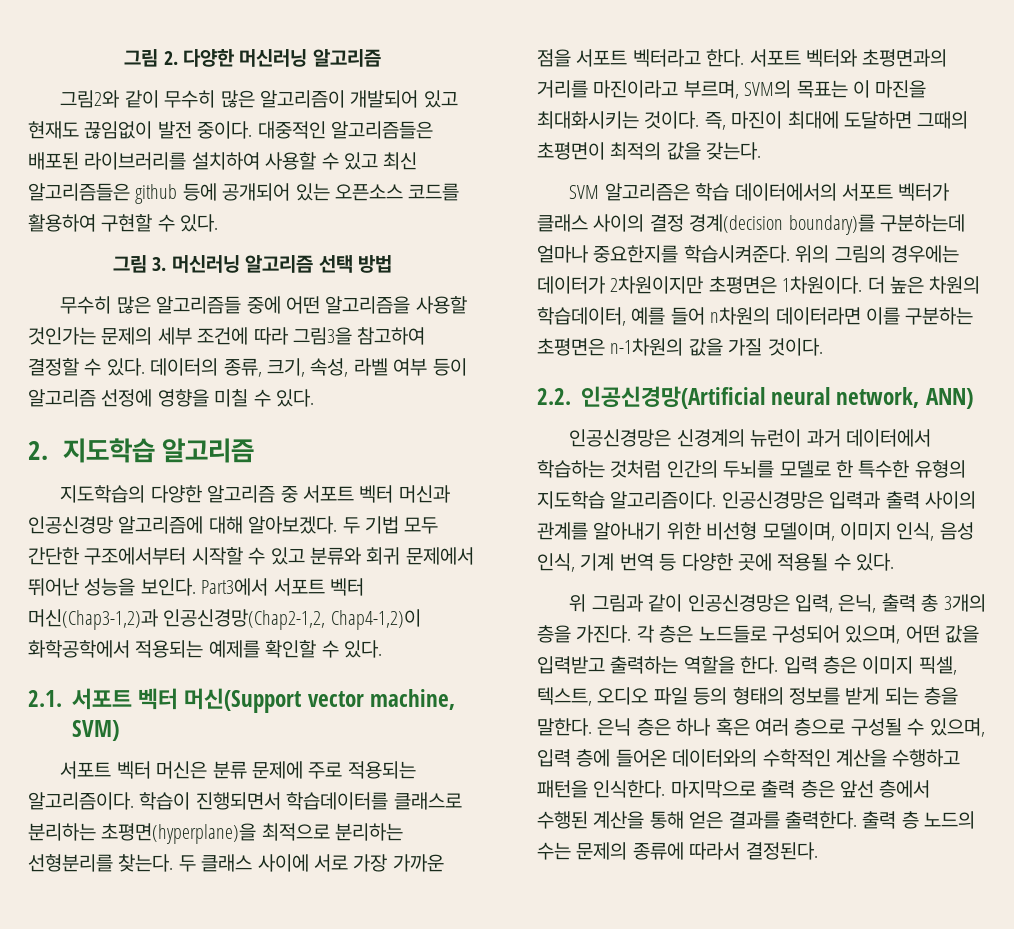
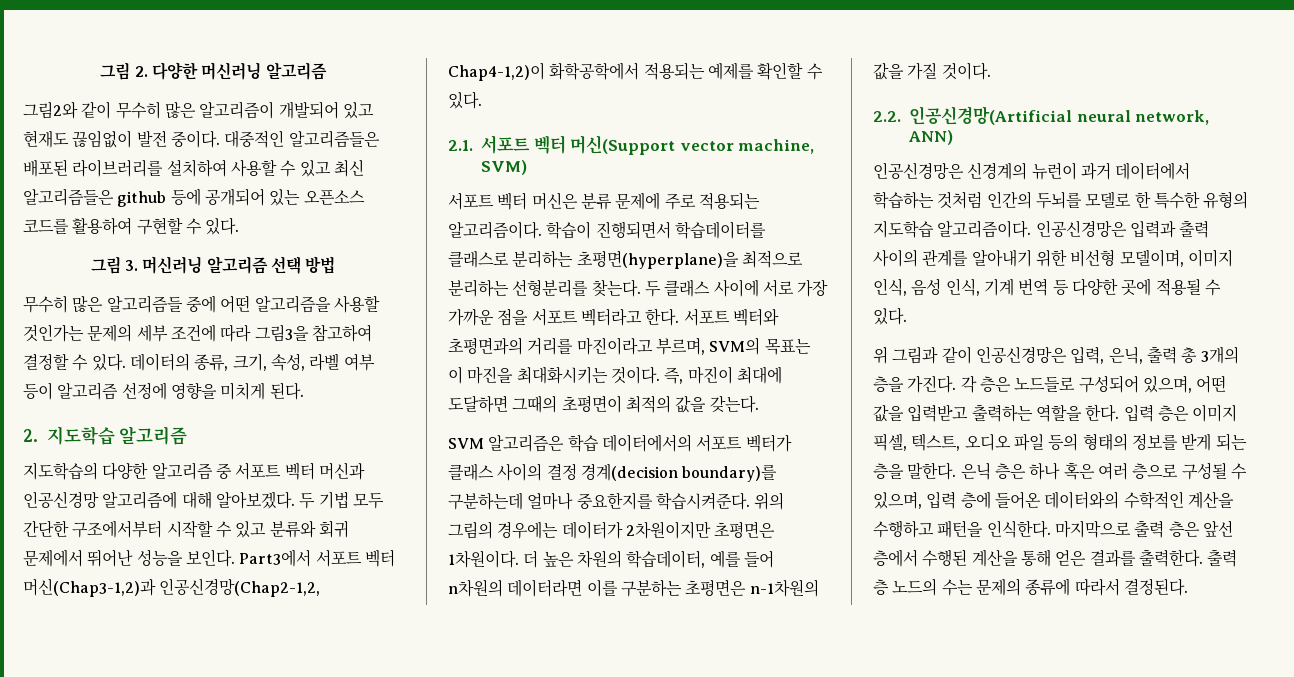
- 데이터의 종류, 크기, 속성, 라벨 여부 등이 알고리즘 선정에 영향을 미칠 수 있다.
+ 데이터의 종류, 크기, 속성, 라벨 여부 등이 알고리즘 선정에 영향을 미치게 된다.

